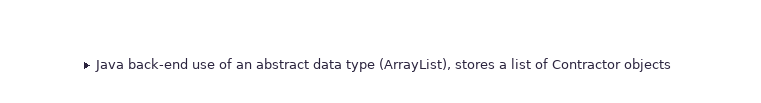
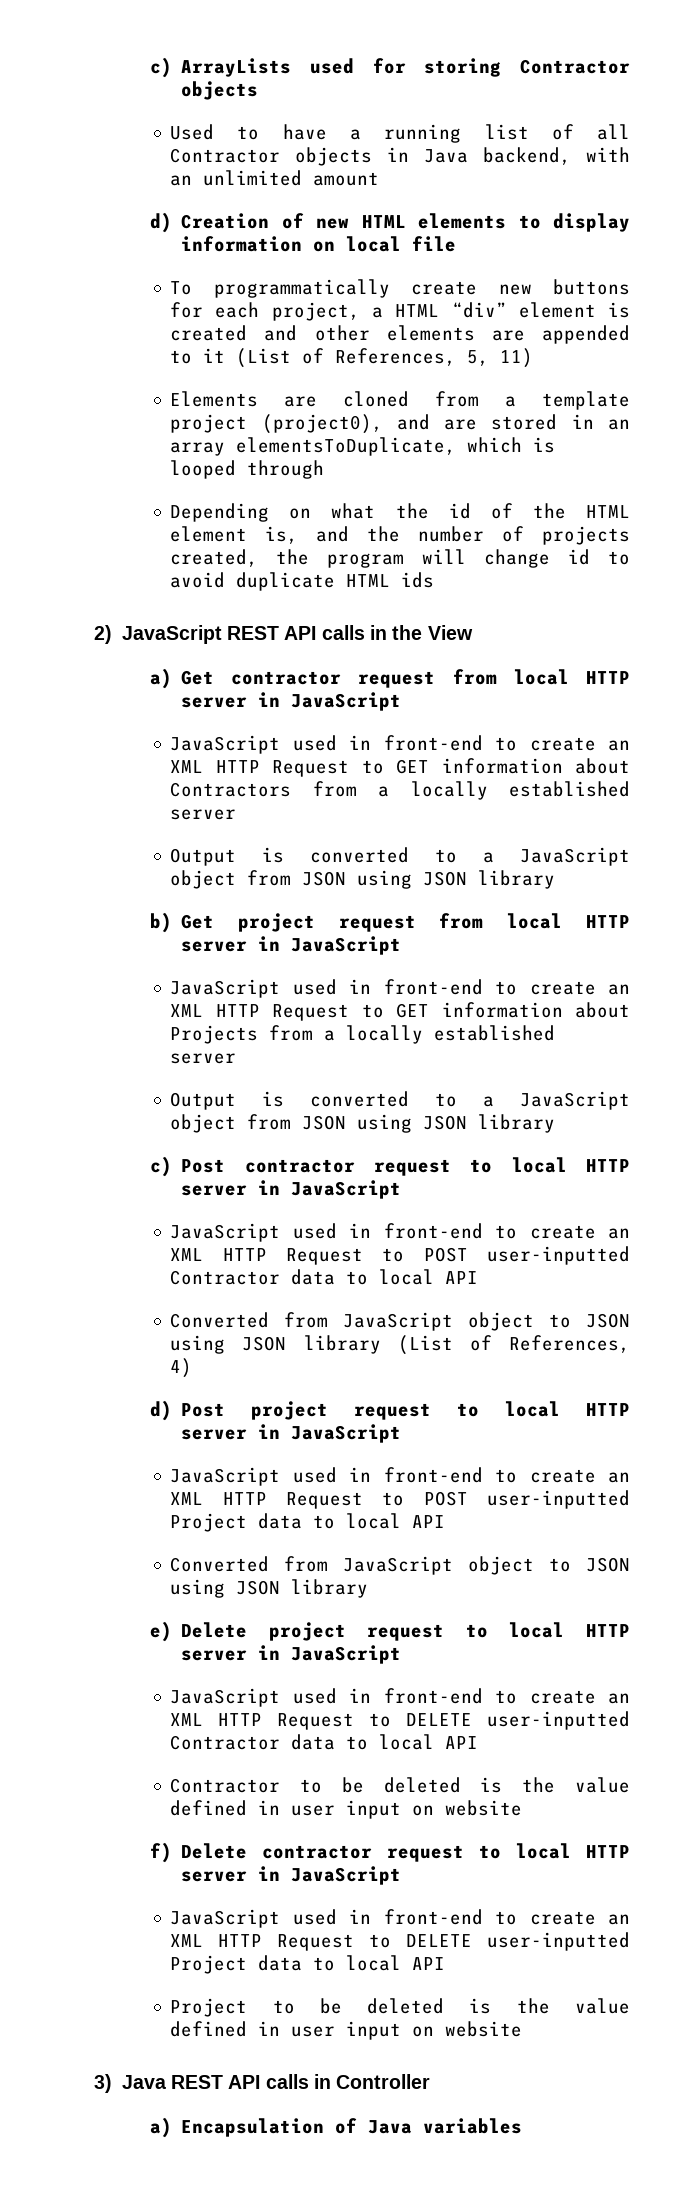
- Java back-end use of an abstract data type (ArrayList), stores a list of Contractor objects
+ c) ArrayLists used for storing Contractor objects
+ Used to have a running list of all Contractor objects in Java backend, with an unlimited amount
+ d) Creation of new HTML elements to display information on local file
+ To programmatically create new buttons for each project, a HTML “div” element is created and other elements are appended to it (List of References, 5, 11)
+ Elements are cloned from a template project (project0), and are stored in an array elementsToDuplicate, which is looped through
+ Depending on what the id of the HTML element is, and the number of projects created, the program will change id to avoid duplicate HTML ids
+ 2) JavaScript REST API calls in the View
+ a) Get contractor request from local HTTP server in JavaScript
+ JavaScript used in front-end to create an XML HTTP Request to GET information about Contractors from a locally established server
+ Output is converted to a JavaScript object from JSON using JSON library
+ b) Get project request from local HTTP server in JavaScript
+ JavaScript used in front-end to create an XML HTTP Request to GET information about Projects from a locally established server
+ Output is converted to a JavaScript object from JSON using JSON library
+ c) Post contractor request to local HTTP server in JavaScript
+ JavaScript used in front-end to create an XML HTTP Request to POST user-inputted Contractor data to local API
+ Converted from JavaScript object to JSON using JSON library (List of References, 4)
+ d) Post project request to local HTTP server in JavaScript
+ JavaScript used in front-end to create an XML HTTP Request to POST user-inputted Project data to local API
+ Converted from JavaScript object to JSON using JSON library
+ e) Delete project request to local HTTP server in JavaScript
+ JavaScript used in front-end to create an XML HTTP Request to DELETE user-inputted Contractor data to local API
+ Contractor to be deleted is the value defined in user input on website
+ f) Delete contractor request to local HTTP server in JavaScript
+ JavaScript used in front-end to create an XML HTTP Request to DELETE user-inputted Project data to local API
+ Project to be deleted is the value defined in user input on website
+ 3) Java REST API calls in Controller
+ a) Encapsulation of Java variables

